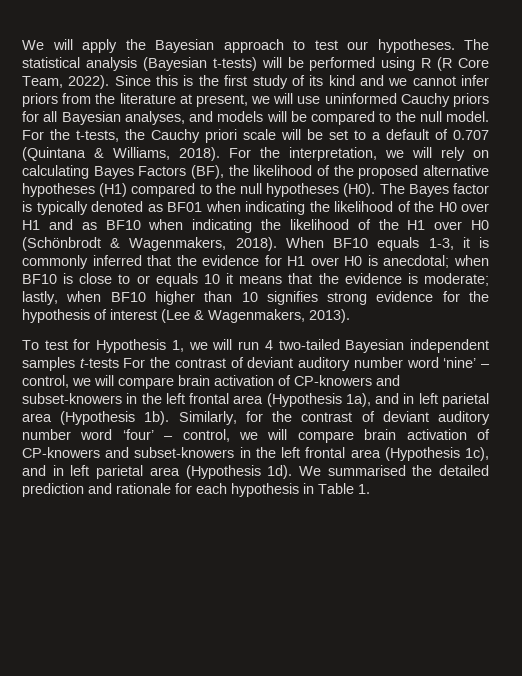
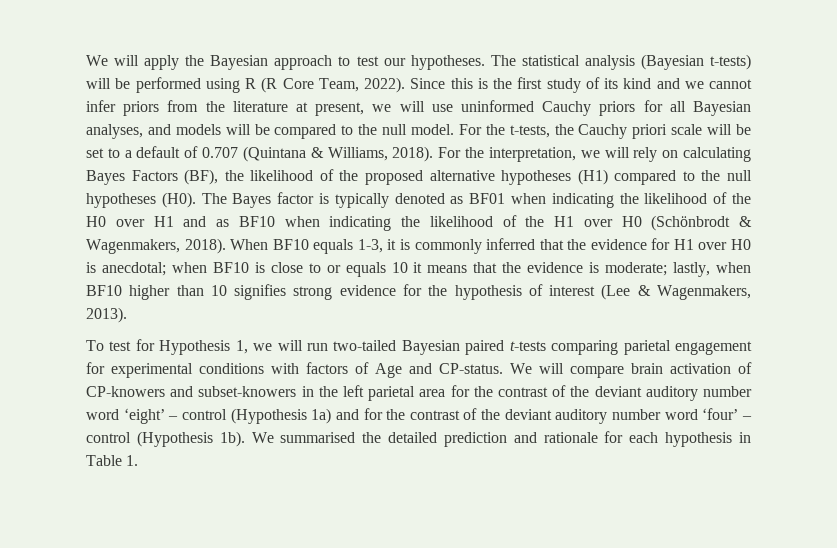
- To test for Hypothesis 1, we will run 4 two-tailed Bayesian independent samples t-tests For the contrast of deviant auditory number word ‘nine’ – control, we will compare brain activation of CP-knowers and subset-knowers in the left frontal area (Hypothesis 1a), and in left parietal area (Hypothesis 1b). Similarly, for the contrast of deviant auditory number word ‘four’ – control, we will compare brain activation of CP-knowers and subset-knowers in the left frontal area (Hypothesis 1c), and in left parietal area (Hypothesis 1d).
+ To test for Hypothesis 1, we will run two-tailed Bayesian paired t-tests comparing parietal engagement for experimental conditions with factors of Age and CP-status. We will compare brain activation of CP-knowers and subset-knowers in the left parietal area for the contrast of the deviant auditory number word ‘eight’ – control (Hypothesis 1a) and for the contrast of the deviant auditory number word ‘four’ – control (Hypothesis 1b).

